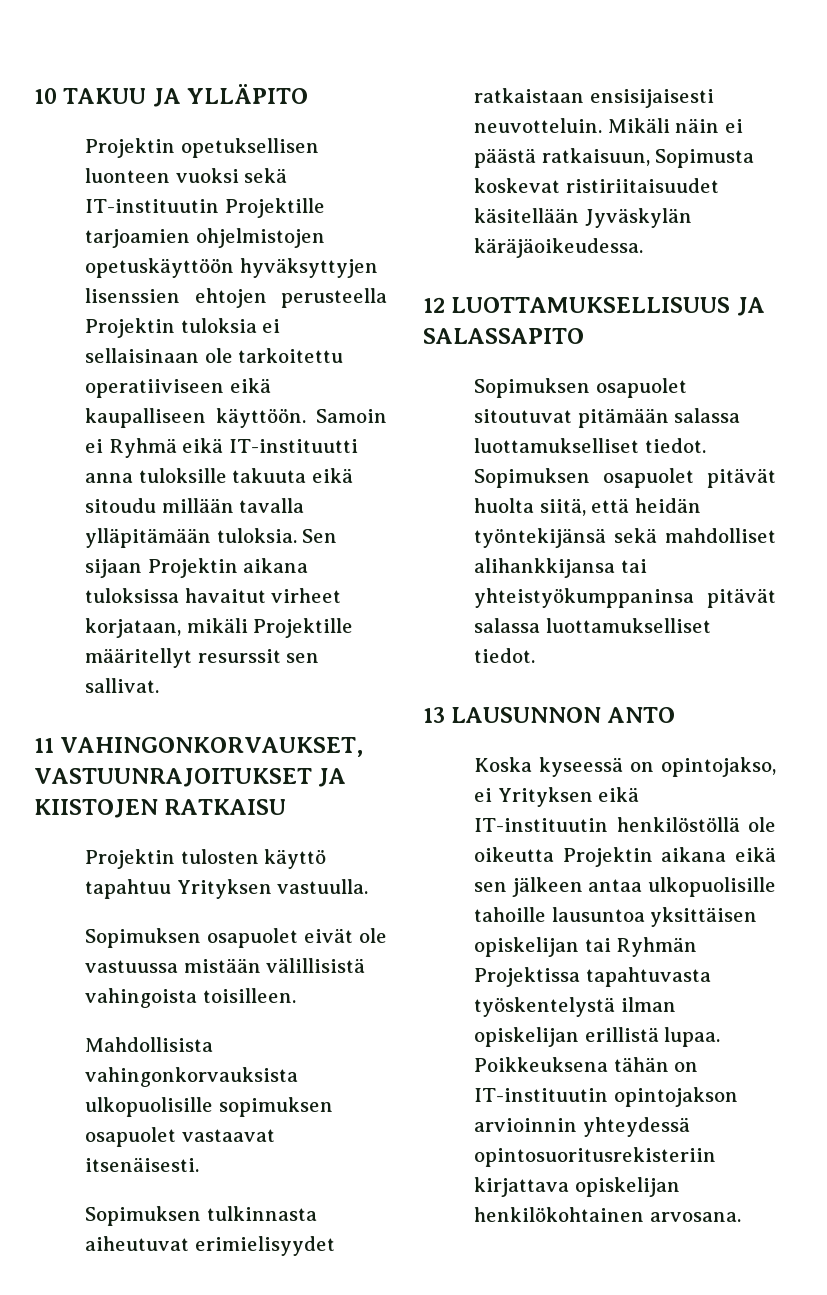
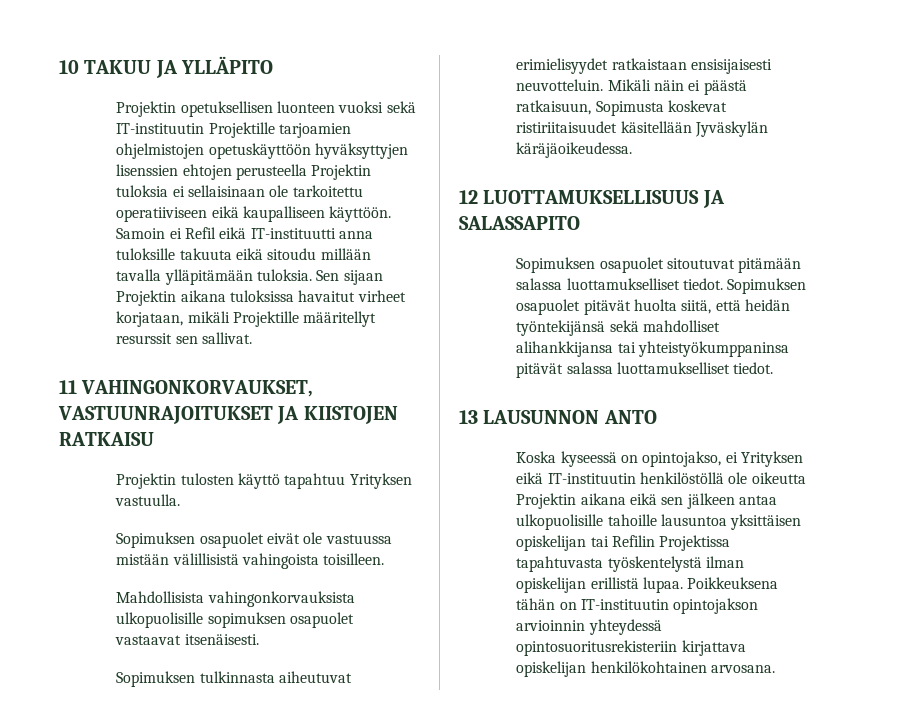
- Samoin ei Ryhmä eikä IT-instituutti anna tuloksille takuuta eikä sitoudu millään tavalla ylläpitämään tuloksia.
+ Samoin ei Refil eikä IT-instituutti anna tuloksille takuuta eikä sitoudu millään tavalla ylläpitämään tuloksia.
- Koska kyseessä on opintojakso, ei Yrityksen eikä IT-instituutin henkilöstöllä ole oikeutta Projektin aikana eikä sen jälkeen antaa ulkopuolisille tahoille lausuntoa yksittäisen opiskelijan tai Ryhmän Projektissa tapahtuvasta työskentelystä ilman opiskelijan erillistä lupaa.
+ Koska kyseessä on opintojakso, ei Yrityksen eikä IT-instituutin henkilöstöllä ole oikeutta Projektin aikana eikä sen jälkeen antaa ulkopuolisille tahoille lausuntoa yksittäisen opiskelijan tai Refilin Projektissa tapahtuvasta työskentelystä ilman opiskelijan erillistä lupaa.

